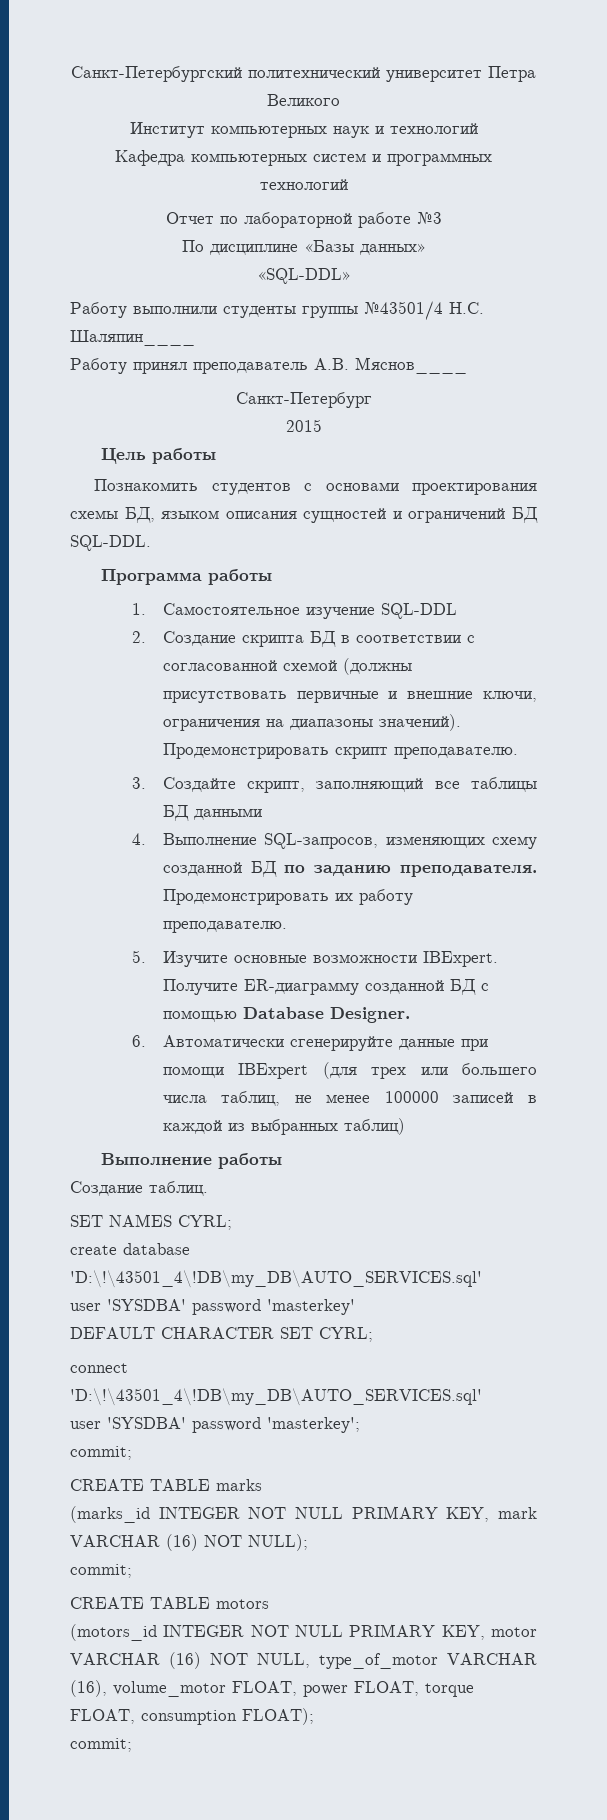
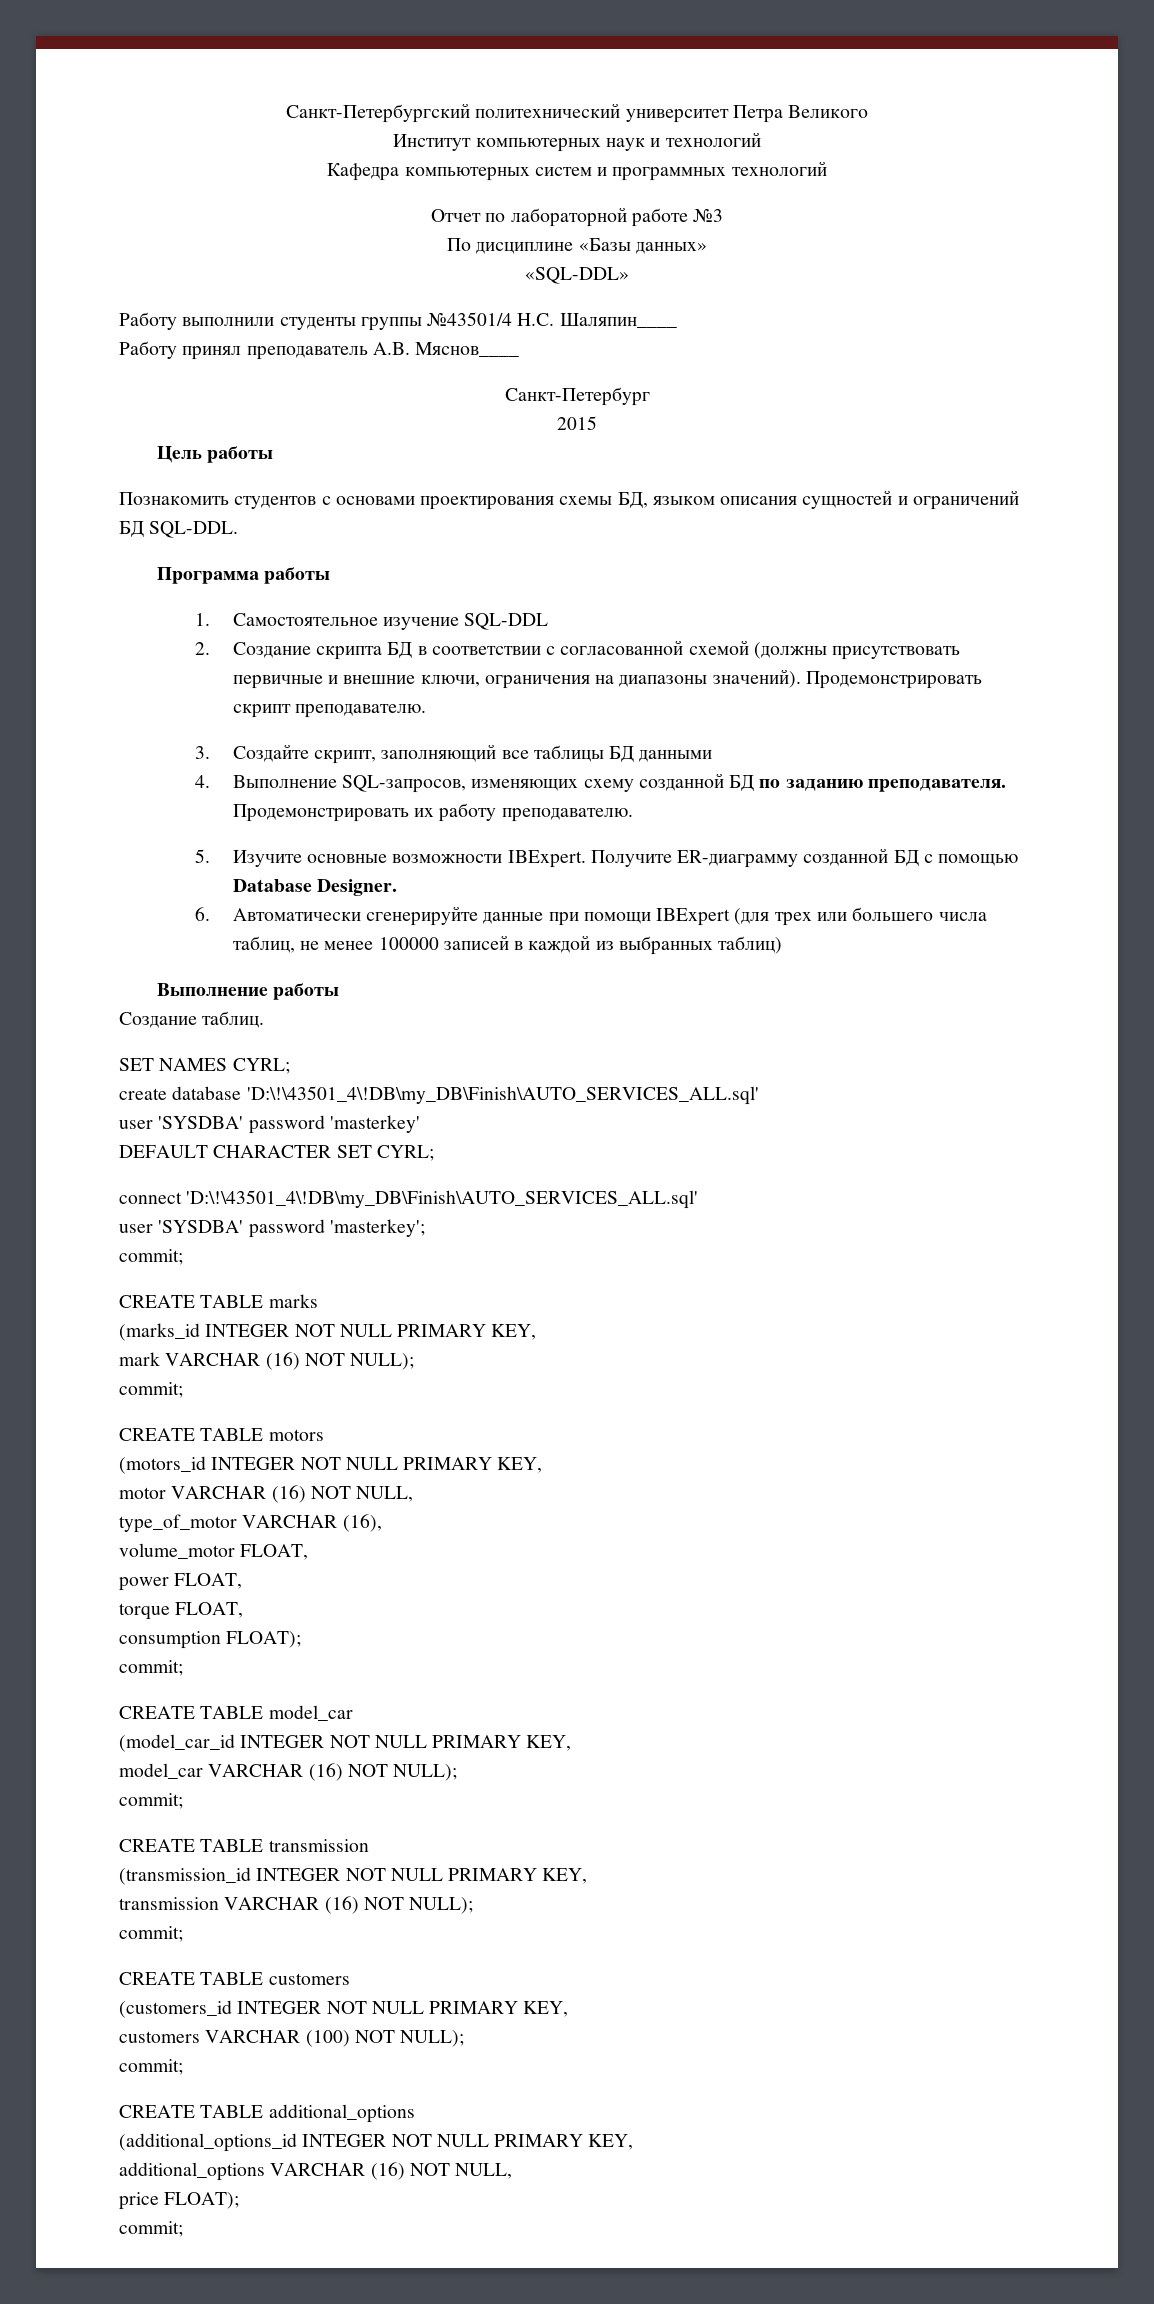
- create database 'D:\!\43501_4\!DB\my_DB\AUTO_SERVICES.sql'
+ create database 'D:\!\43501_4\!DB\my_DB\Finish\AUTO_SERVICES_ALL.sql'
- connect 'D:\!\43501_4\!DB\my_DB\AUTO_SERVICES.sql'
+ connect 'D:\!\43501_4\!DB\my_DB\Finish\AUTO_SERVICES_ALL.sql'
- (marks_id INTEGER NOT NULL PRIMARY KEY, mark VARCHAR (16) NOT NULL);
+ (marks_id INTEGER NOT NULL PRIMARY KEY,
+ mark VARCHAR (16) NOT NULL);
- (motors_id INTEGER NOT NULL PRIMARY KEY, motor VARCHAR (16) NOT NULL, type_of_motor VARCHAR (16), volume_motor FLOAT, power FLOAT, torque FLOAT, consumption FLOAT);
+ (motors_id INTEGER NOT NULL PRIMARY KEY,
+ motor VARCHAR (16) NOT NULL,
+ type_of_motor VARCHAR (16),
+ volume_motor FLOAT,
+ power FLOAT,
+ torque FLOAT,
+ consumption FLOAT);
+ CREATE TABLE model_car
+ (model_car_id INTEGER NOT NULL PRIMARY KEY,
+ model_car VARCHAR (16) NOT NULL);
+ commit;
+ CREATE TABLE transmission
+ (transmission_id INTEGER NOT NULL PRIMARY KEY,
+ transmission VARCHAR (16) NOT NULL);
+ commit;
+ CREATE TABLE customers
+ (customers_id INTEGER NOT NULL PRIMARY KEY,
+ customers VARCHAR (100) NOT NULL);
+ commit;
+ CREATE TABLE additional_options
+ (additional_options_id INTEGER NOT NULL PRIMARY KEY,
+ additional_options VARCHAR (16) NOT NULL,
+ price FLOAT);
+ commit;

